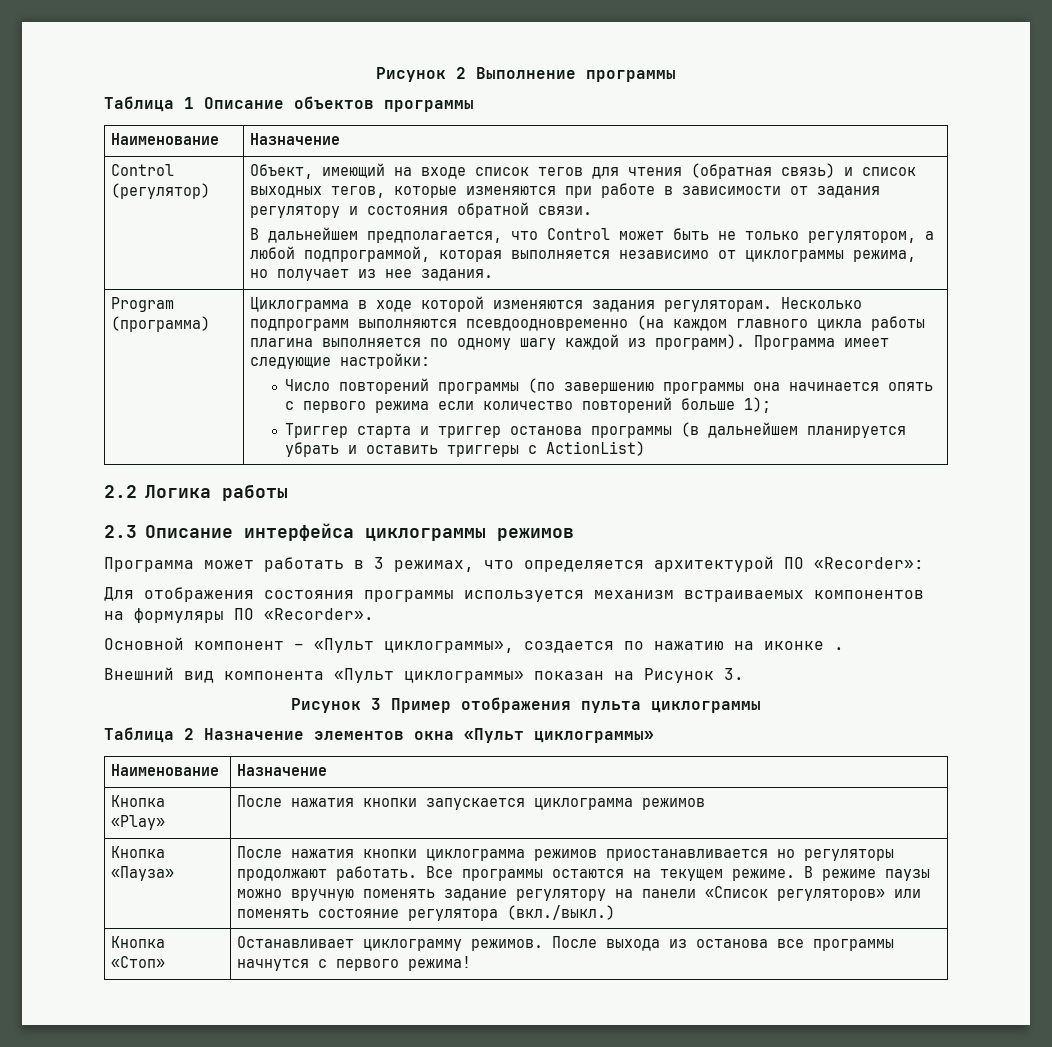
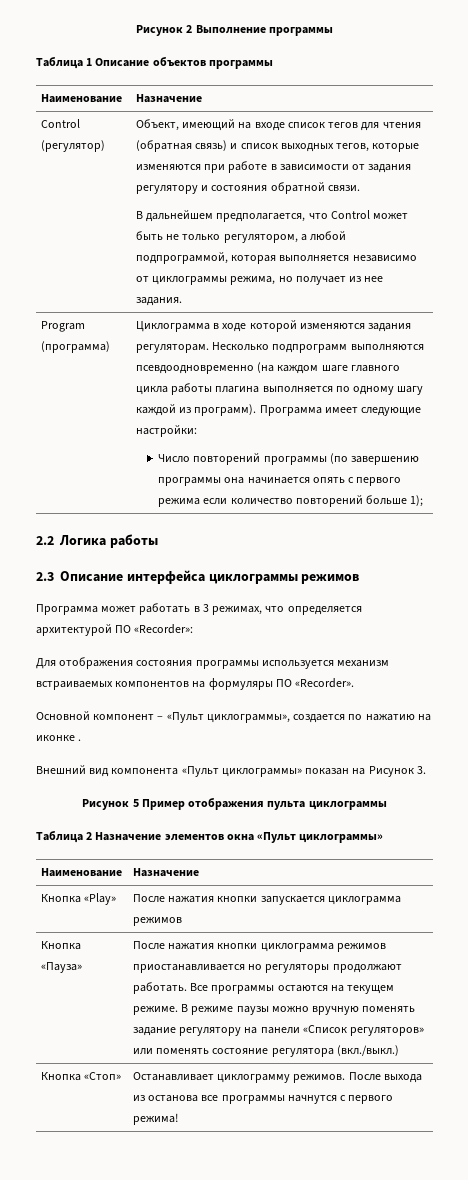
- Несколько подпрограмм выполняются псевдоодновременно (на каждом главного цикла работы плагина выполняется по одному шагу каждой из программ).
+ Несколько подпрограмм выполняются псевдоодновременно (на каждом шаге главного цикла работы плагина выполняется по одному шагу каждой из программ).
- Триггер старта и триггер останова программы (в дальнейшем планируется убрать и оставить триггеры с ActionList)
- Рисунок 3 Пример отображения пульта циклограммы
+ Рисунок 5 Пример отображения пульта циклограммы

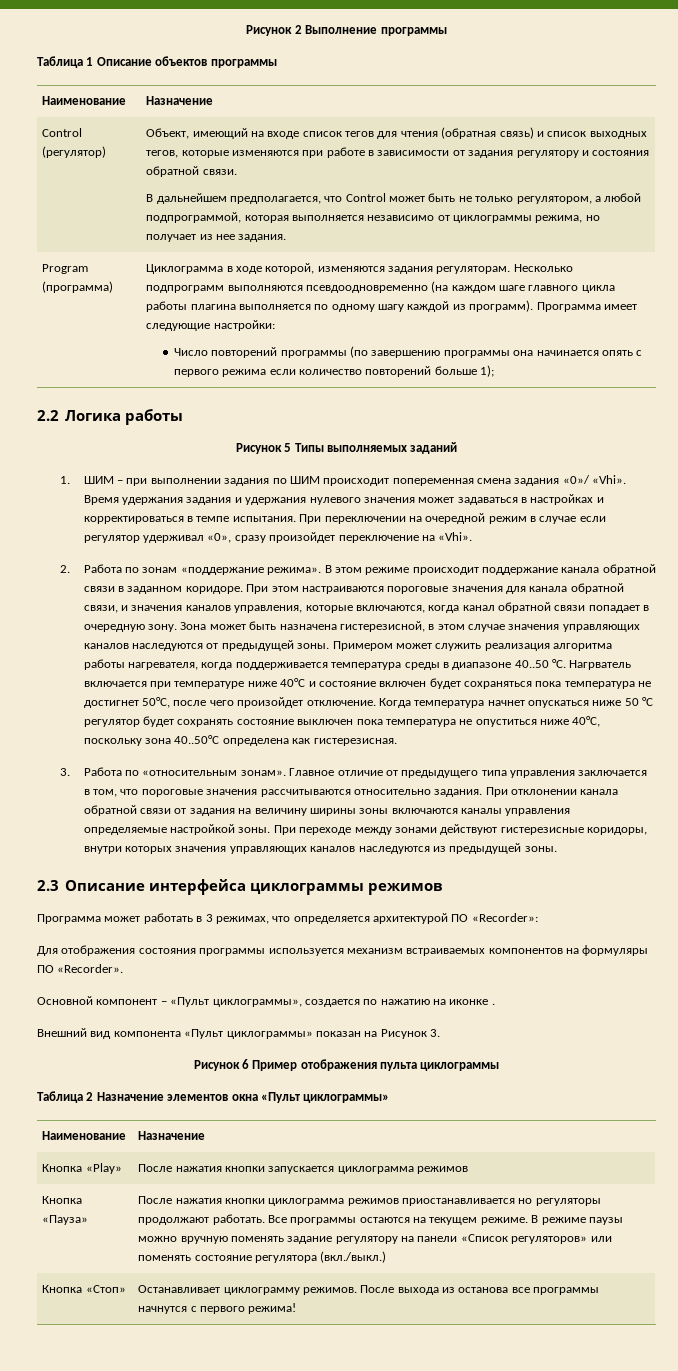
- Циклограмма в ходе которой изменяются задания регуляторам.
+ Циклограмма в ходе которой, изменяются задания регуляторам.
+ Рисунок 5 Типы выполняемых заданий
+ 1. ШИМ – при выполнении задания по ШИМ происходит попеременная смена задания «0»/ «Vhi». Время удержания задания и удержания нулевого значения может задаваться в настройках и корректироваться в темпе испытания. При переключении на очередной режим в случае если регулятор удерживал «0», сразу произойдет переключение на «Vhi».
+ 2. Работа по зонам «поддержание режима». В этом режиме происходит поддержание канала обратной связи в заданном коридоре. При этом настраиваются пороговые значения для канала обратной связи, и значения каналов управления, которые включаются, когда канал обратной связи попадает в очередную зону. Зона может быть назначена гистерезисной, в этом случае значения управляющих каналов наследуются от предыдущей зоны. Примером может служить реализация алгоритма работы нагревателя, когда поддерживается температура среды в диапазоне 40..50 °С. Нагрватель включается при температуре ниже 40°С и состояние включен будет сохраняться пока температура не достигнет 50°С, после чего произойдет отключение. Когда температура начнет опускаться ниже 50 °С регулятор будет сохранять состояние выключен пока температура не опуститься ниже 40°С, поскольку зона 40..50°С определена как гистерезисная.
+ 3. Работа по «относительным зонам». Главное отличие от предыдущего типа управления заключается в том, что пороговые значения рассчитываются относительно задания. При отклонении канала обратной связи от задания на величину ширины зоны включаются каналы управления определяемые настройкой зоны. При переходе между зонами действуют гистерезисные коридоры, внутри которых значения управляющих каналов наследуются из предыдущей зоны.
- Рисунок 5 Пример отображения пульта циклограммы
+ Рисунок 6 Пример отображения пульта циклограммы

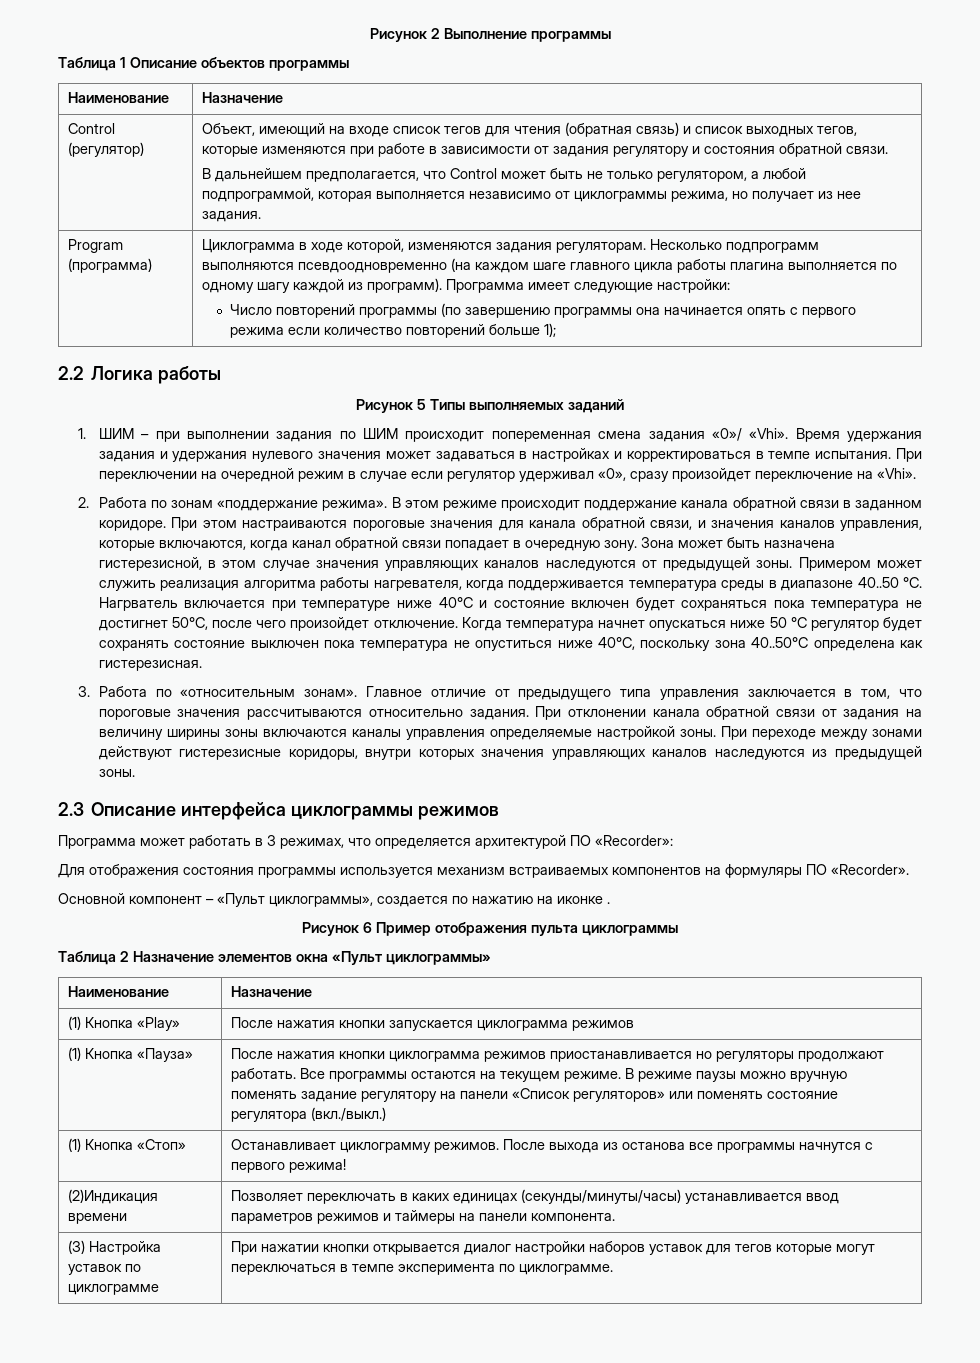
- Внешний вид компонента «Пульт циклограммы» показан на Рисунок 3.
- Кнопка «Play» | После нажатия кнопки запускается циклограмма режимов
+ (1) Кнопка «Play» | После нажатия кнопки запускается циклограмма режимов
- Кнопка «Пауза» | После нажатия кнопки циклограмма режимов приостанавливается но регуляторы продолжают работать. Все программы остаются на текущем режиме. В режиме паузы можно вручную поменять задание регулятору на панели «Список регуляторов» или поменять состояние регулятора (вкл./выкл.)
+ (1) Кнопка «Пауза» | После нажатия кнопки циклограмма режимов приостанавливается но регуляторы продолжают работать. Все программы остаются на текущем режиме. В режиме паузы можно вручную поменять задание регулятору на панели «Список регуляторов» или поменять состояние регулятора (вкл./выкл.)
- Кнопка «Стоп» | Останавливает циклограмму режимов. После выхода из останова все программы начнутся с первого режима!
+ (1) Кнопка «Стоп» | Останавливает циклограмму режимов. После выхода из останова все программы начнутся с первого режима!
+ (2)Индикация времени | Позволяет переключать в каких единицах (секунды/минуты/часы) устанавливается ввод параметров режимов и таймеры на панели компонента.
+ (3) Настройка уставок по циклограмме | При нажатии кнопки открывается диалог настройки наборов уставок для тегов которые могут переключаться в темпе эксперимента по циклограмме.

